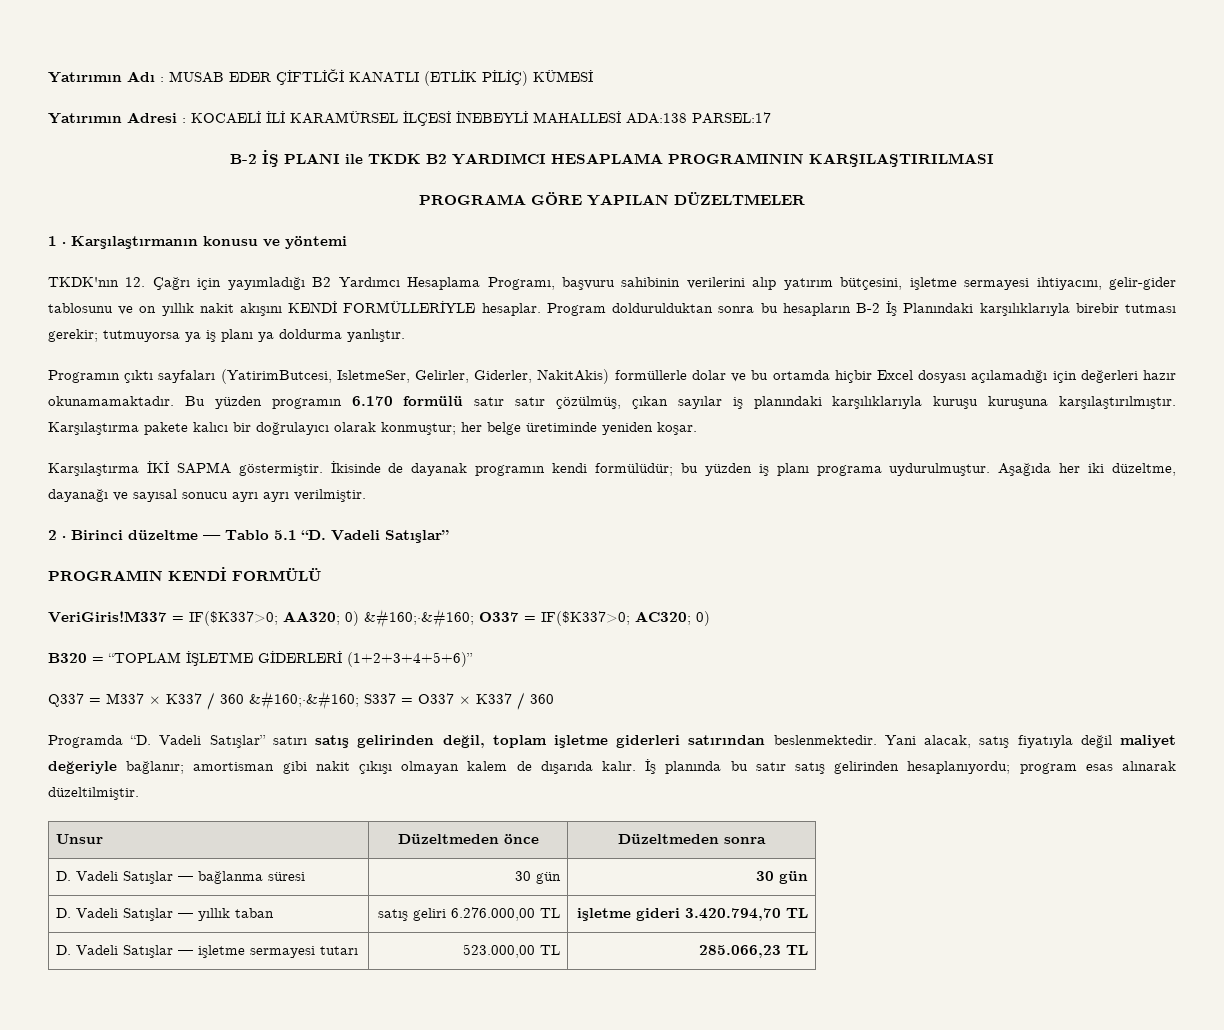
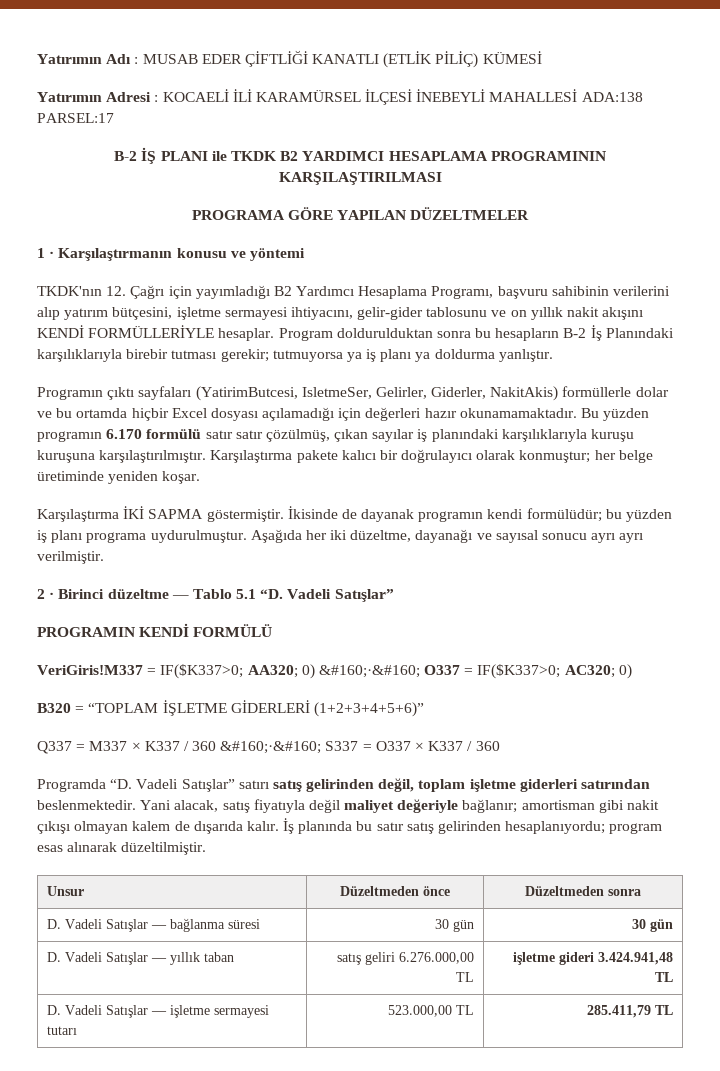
- D. Vadeli Satışlar — yıllık taban | satış geliri 6.276.000,00 TL | işletme gideri 3.420.794,70 TL
+ D. Vadeli Satışlar — yıllık taban | satış geliri 6.276.000,00 TL | işletme gideri 3.424.941,48 TL
- D. Vadeli Satışlar — işletme sermayesi tutarı | 523.000,00 TL | 285.066,23 TL
+ D. Vadeli Satışlar — işletme sermayesi tutarı | 523.000,00 TL | 285.411,79 TL

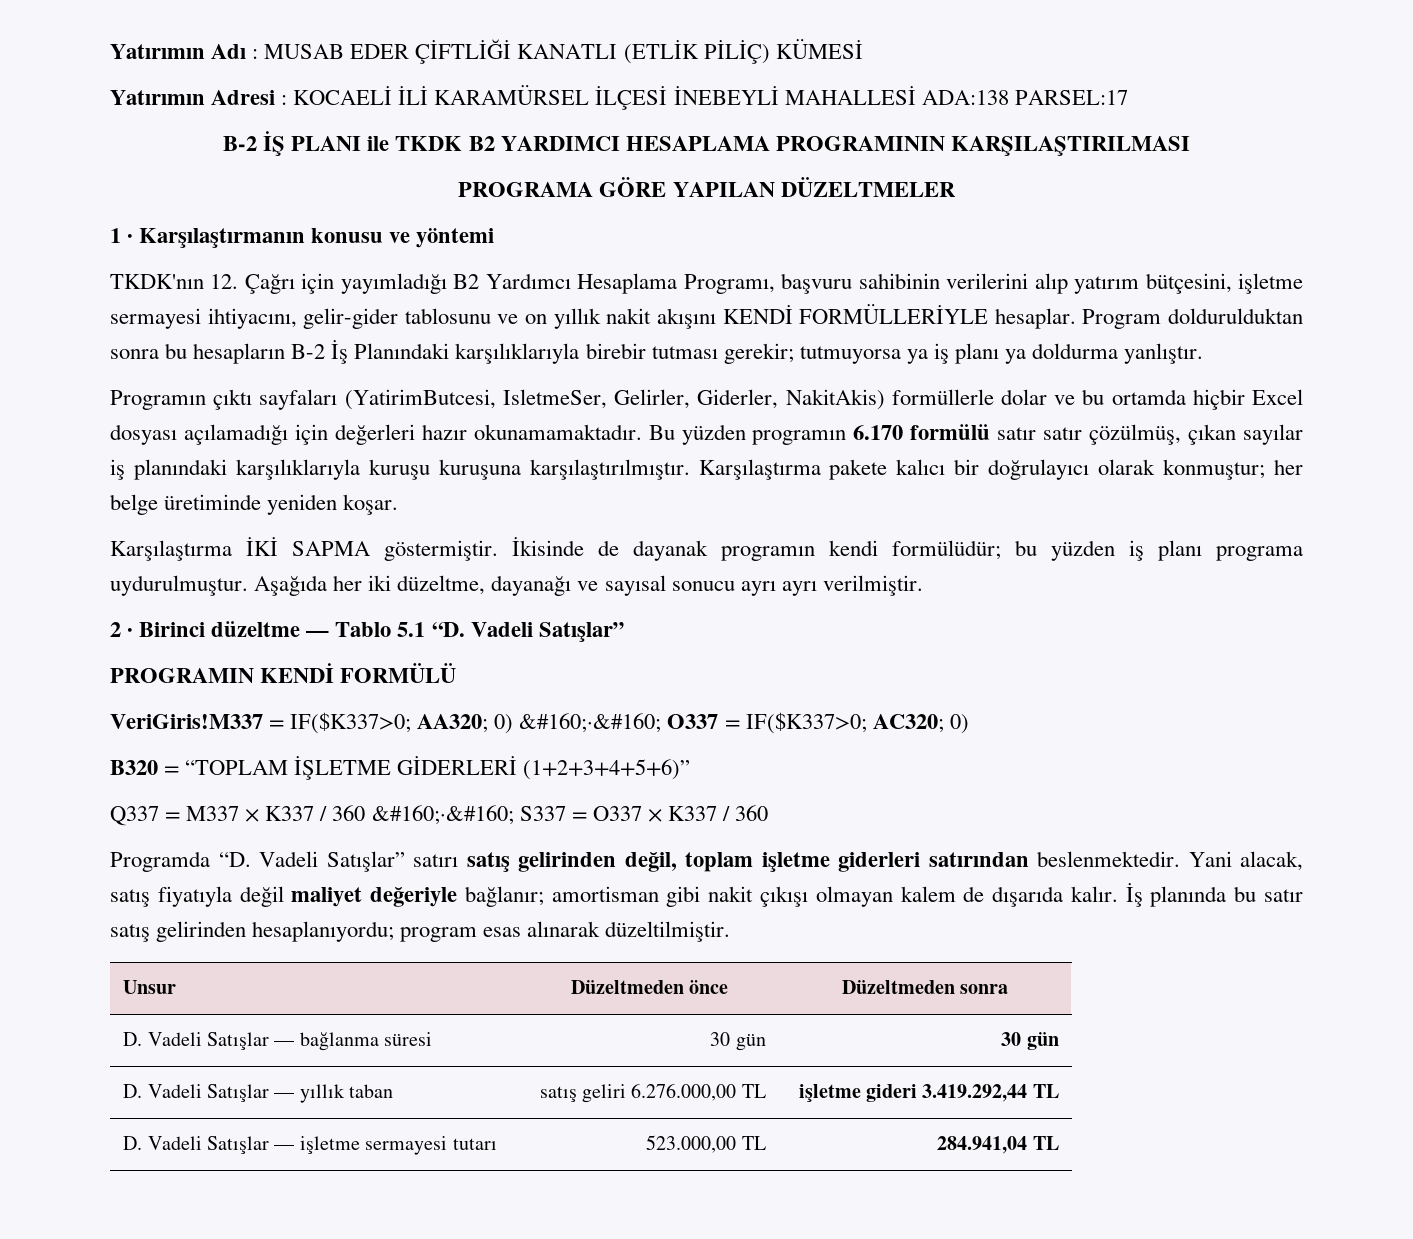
- D. Vadeli Satışlar — yıllık taban | satış geliri 6.276.000,00 TL | işletme gideri 3.424.941,48 TL
+ D. Vadeli Satışlar — yıllık taban | satış geliri 6.276.000,00 TL | işletme gideri 3.419.292,44 TL
- D. Vadeli Satışlar — işletme sermayesi tutarı | 523.000,00 TL | 285.411,79 TL
+ D. Vadeli Satışlar — işletme sermayesi tutarı | 523.000,00 TL | 284.941,04 TL

